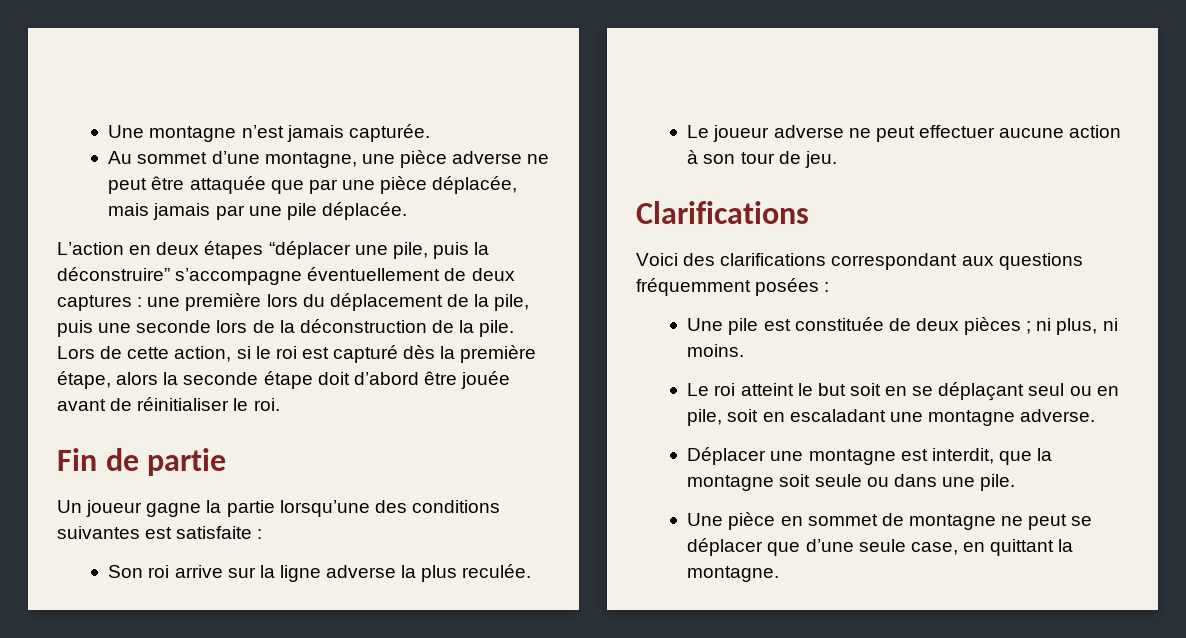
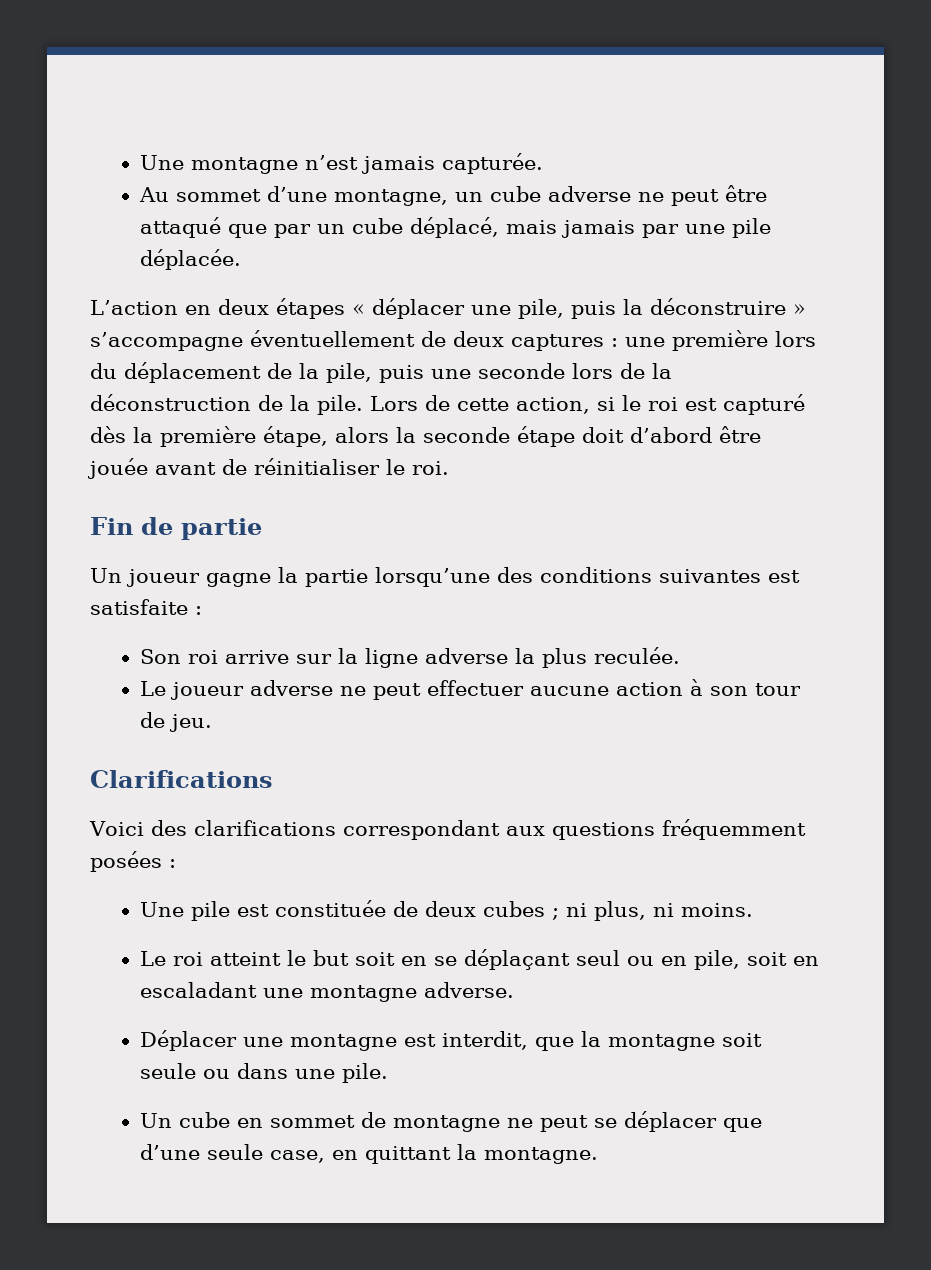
- Au sommet d’une montagne, une pièce adverse ne peut être attaquée que par une pièce déplacée, mais jamais par une pile déplacée.
+ Au sommet d’une montagne, un cube adverse ne peut être attaqué que par un cube déplacé, mais jamais par une pile déplacée.
- L’action en deux étapes “déplacer une pile, puis la déconstruire” s’accompagne éventuellement de deux captures : une première lors du déplacement de la pile, puis une seconde lors de la déconstruction de la pile.
+ L’action en deux étapes « déplacer une pile, puis la déconstruire » s’accompagne éventuellement de deux captures : une première lors du déplacement de la pile, puis une seconde lors de la déconstruction de la pile.
- Une pile est constituée de deux pièces ; ni plus, ni moins.
+ Une pile est constituée de deux cubes ; ni plus, ni moins.
- Une pièce en sommet de montagne ne peut se déplacer que d’une seule case, en quittant la montagne.
+ Un cube en sommet de montagne ne peut se déplacer que d’une seule case, en quittant la montagne.

